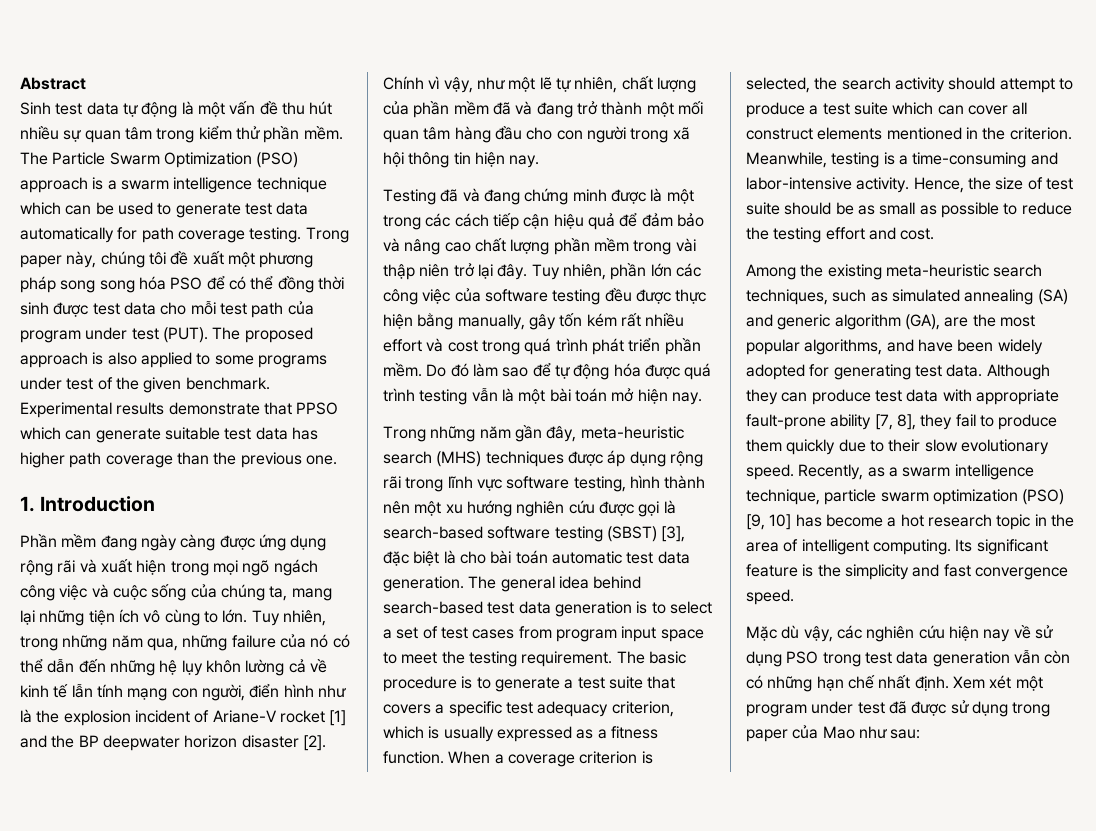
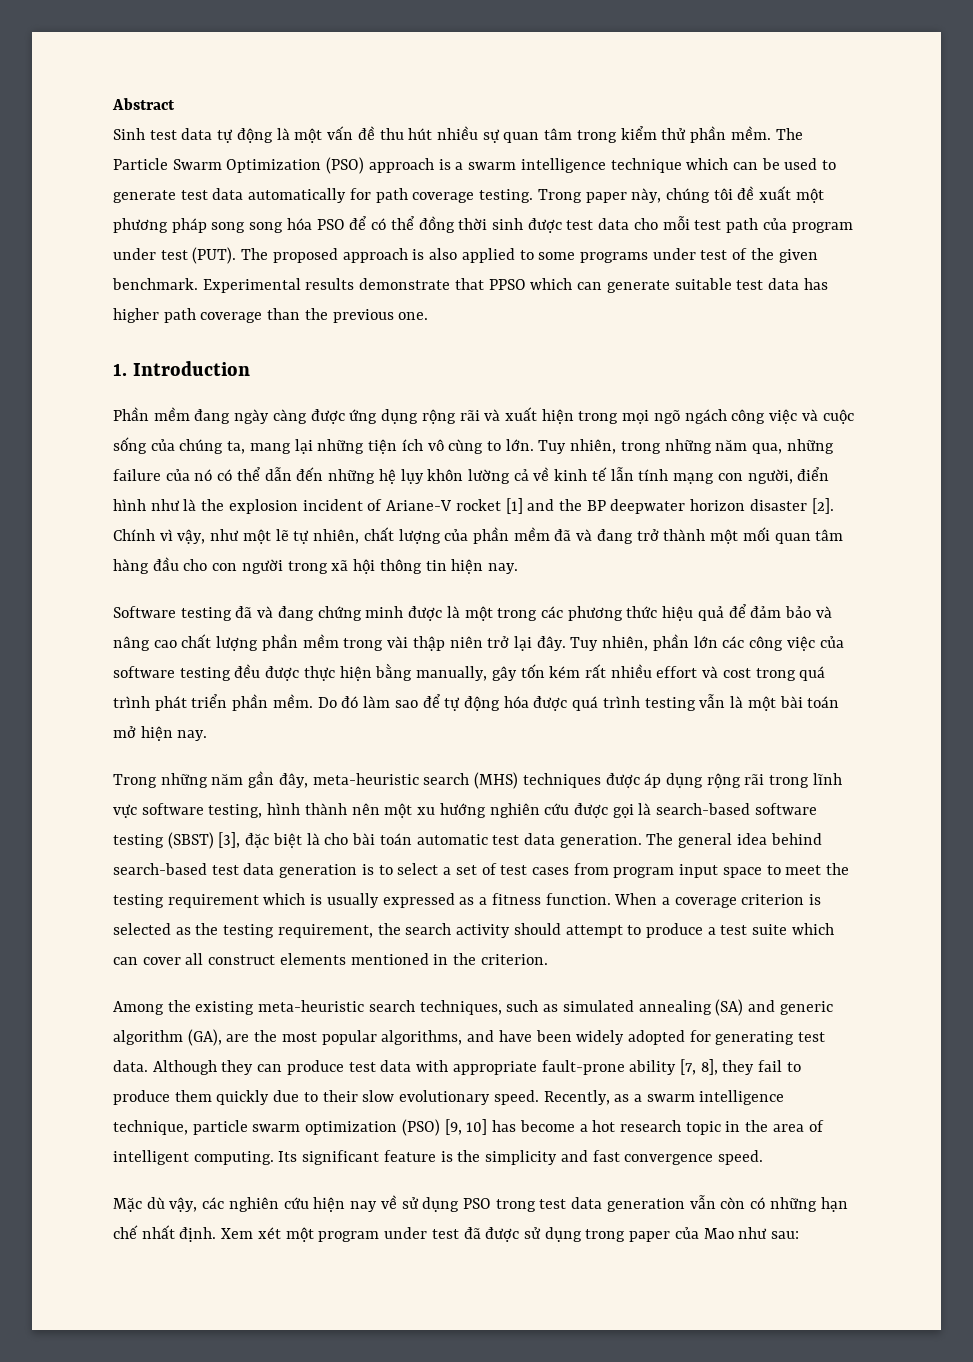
- Testing đã và đang chứng minh được là một trong các cách tiếp cận hiệu quả để đảm bảo và nâng cao chất lượng phần mềm trong vài thập niên trở lại đây.
+ Software testing đã và đang chứng minh được là một trong các phương thức hiệu quả để đảm bảo và nâng cao chất lượng phần mềm trong vài thập niên trở lại đây.
- The general idea behind search-based test data generation is to select a set of test cases from program input space to meet the testing requirement. The basic procedure is to generate a test suite that covers a specific test adequacy criterion, which is usually expressed as a fitness function.
+ The general idea behind search-based test data generation is to select a set of test cases from program input space to meet the testing requirement which is usually expressed as a fitness function.
- When a coverage criterion is selected, the search activity should attempt to produce a test suite which can cover all construct elements mentioned in the criterion. Meanwhile, testing is a time-consuming and labor-intensive activity. Hence, the size of test suite should be as small as possible to reduce the testing effort and cost.
+ When a coverage criterion is selected as the testing requirement, the search activity should attempt to produce a test suite which can cover all construct elements mentioned in the criterion.

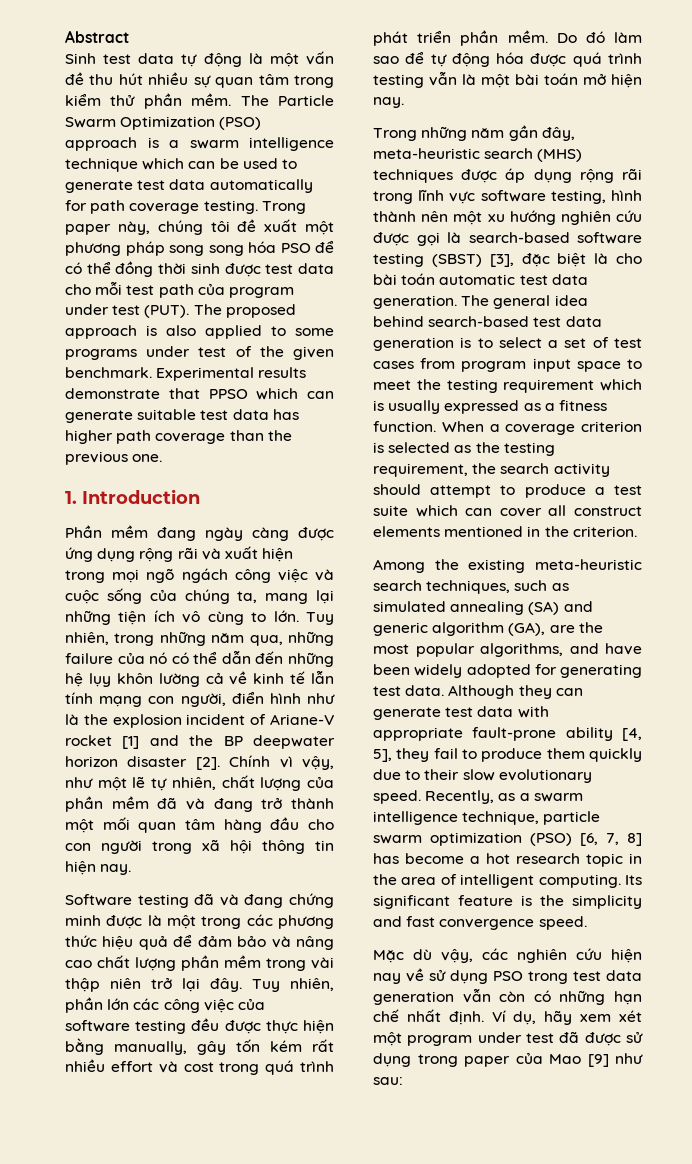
- Although they can produce test data with appropriate fault-prone ability [7, 8], they fail to produce them quickly due to their slow evolutionary speed.
+ Although they can generate test data with appropriate fault-prone ability [4, 5], they fail to produce them quickly due to their slow evolutionary speed.
- Recently, as a swarm intelligence technique, particle swarm optimization (PSO) [9, 10] has become a hot research topic in the area of intelligent computing.
+ Recently, as a swarm intelligence technique, particle swarm optimization (PSO) [6, 7, 8] has become a hot research topic in the area of intelligent computing.
- Xem xét một program under test đã được sử dụng trong paper của Mao như sau:
+ Ví dụ, hãy xem xét một program under test đã được sử dụng trong paper của Mao [9] như sau:

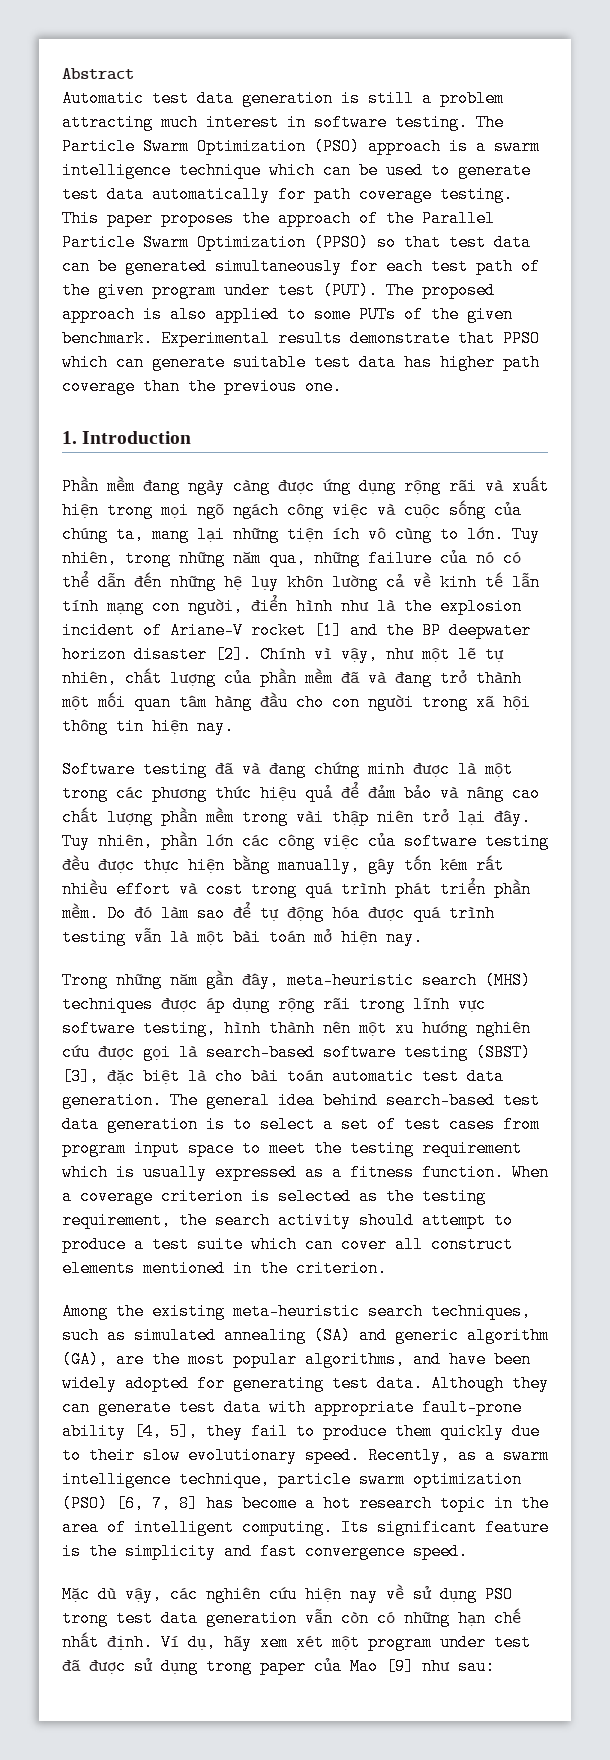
- Sinh test data tự động là một vấn đề thu hút nhiều sự quan tâm trong kiểm thử phần mềm.
+ Automatic test data generation is still a problem attracting much interest in software testing.
- Trong paper này, chúng tôi đề xuất một phương pháp song song hóa PSO để có thể đồng thời sinh được test data cho mỗi test path của program under test (PUT).
+ This paper proposes the approach of the Parallel Particle Swarm Optimization (PPSO) so that test data can be generated simultaneously for each test path of the given program under test (PUT).
- The proposed approach is also applied to some programs under test of the given benchmark.
+ The proposed approach is also applied to some PUTs of the given benchmark.

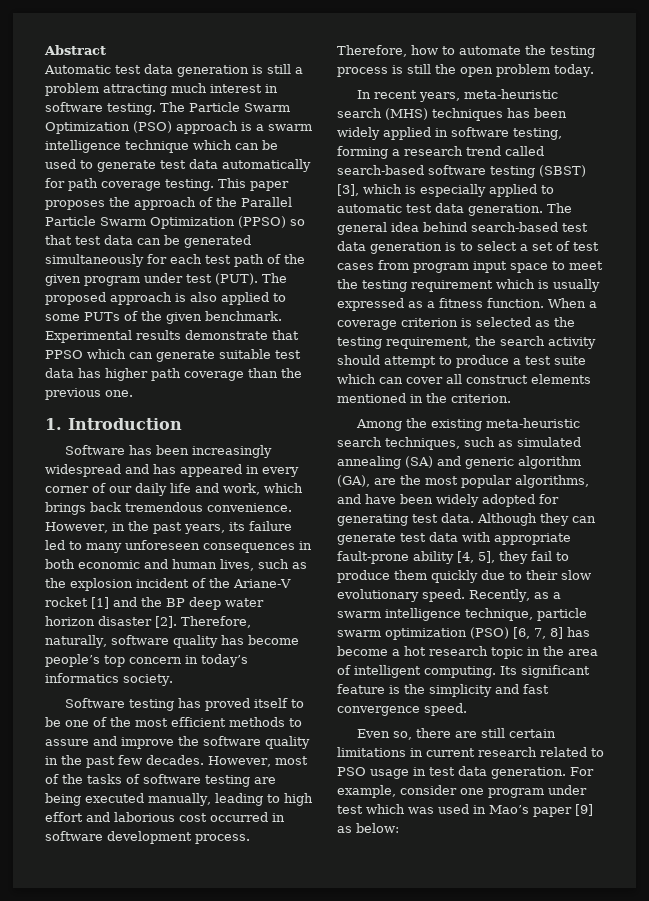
- Phần mềm đang ngày càng được ứng dụng rộng rãi và xuất hiện trong mọi ngõ ngách công việc và cuộc sống của chúng ta, mang lại những tiện ích vô cùng to lớn. Tuy nhiên, trong những năm qua, những failure của nó có thể dẫn đến những hệ lụy khôn lường cả về kinh tế lẫn tính mạng con người, điển hình như là the explosion incident of Ariane-V rocket [1] and the BP deepwater horizon disaster [2].
+ Software has been increasingly widespread and has appeared in every corner of our daily life and work, which brings back tremendous convenience. However, in the past years, its failure led to many unforeseen consequences in both economic and human lives, such as the explosion incident of the Ariane-V rocket [1] and the BP deep water horizon disaster [2].
- Chính vì vậy, như một lẽ tự nhiên, chất lượng của phần mềm đã và đang trở thành một mối quan tâm hàng đầu cho con người trong xã hội thông tin hiện nay.
- Software testing đã và đang chứng minh được là một trong các phương thức hiệu quả để đảm bảo và nâng cao chất lượng phần mềm trong vài thập niên trở lại đây. Tuy nhiên, phần lớn các công việc của software testing đều được thực hiện bằng manually, gây tốn kém rất nhiều effort và cost trong quá trình phát triển phần mềm. Do đó làm sao để tự động hóa được quá trình testing vẫn là một bài toán mở hiện nay.
- Trong những năm gần đây, meta-heuristic search (MHS) techniques được áp dụng rộng rãi trong lĩnh vực software testing, hình thành nên một xu hướng nghiên cứu được gọi là search-based software testing (SBST) [3], đặc biệt là cho bài toán automatic test data generation.
+ Therefore, naturally, software quality has become people’s top concern in today’s informatics society.
+ Software testing has proved itself to be one of the most efficient methods to assure and improve the software quality in the past few decades. However, most of the tasks of software testing are being executed manually, leading to high effort and laborious cost occurred in software development process. Therefore, how to automate the testing process is still the open problem today.
+ In recent years, meta-heuristic search (MHS) techniques has been widely applied in software testing, forming a research trend called search-based software testing (SBST) [3], which is especially applied to automatic test data generation.
- Mặc dù vậy, các nghiên cứu hiện nay về sử dụng PSO trong test data generation vẫn còn có những hạn chế nhất định. Ví dụ, hãy xem xét một program under test đã được sử dụng trong paper của Mao [9] như sau:
+ Even so, there are still certain limitations in current research related to PSO usage in test data generation. For example, consider one program under test which was used in Mao’s paper [9] as below:

